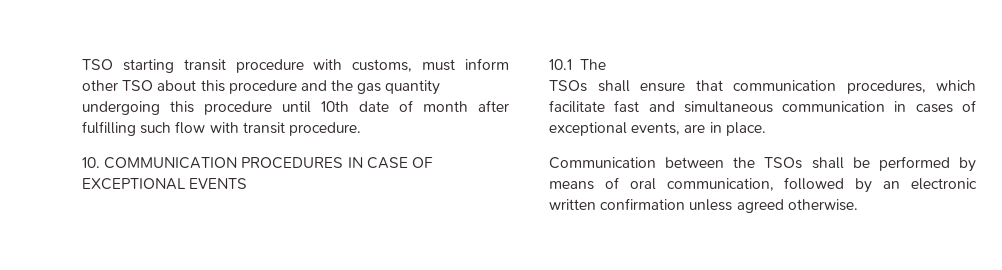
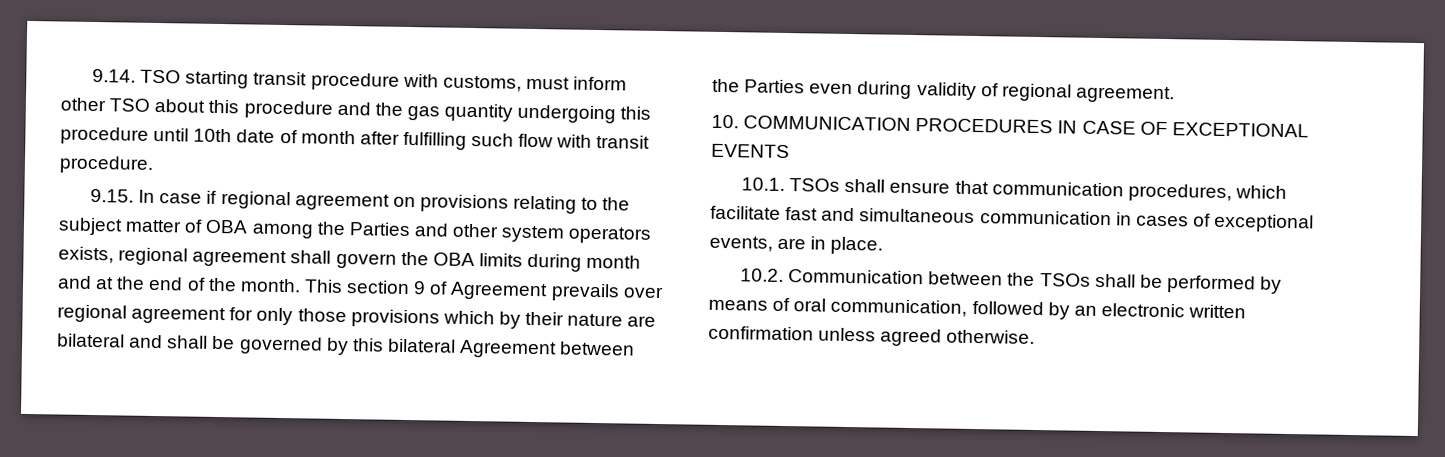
- TSO starting transit procedure with customs, must inform other TSO about this procedure and the gas quantity undergoing this procedure until 10th date of month after fulfilling such flow with transit procedure.
+ 9.14. TSO starting transit procedure with customs, must inform other TSO about this procedure and the gas quantity undergoing this procedure until 10th date of month after fulfilling such flow with transit procedure.
+ 9.15. In case if regional agreement on provisions relating to the subject matter of OBA among the Parties and other system operators exists, regional agreement shall govern the OBA limits during month and at the end of the month. This section 9 of Agreement prevails over regional agreement for only those provisions which by their nature are bilateral and shall be governed by this bilateral Agreement between the Parties even during validity of regional agreement.
- 10.1 The
- TSOs shall ensure that communication procedures, which facilitate fast and simultaneous communication in cases of exceptional events, are in place.
+ 10.1. TSOs shall ensure that communication procedures, which facilitate fast and simultaneous communication in cases of exceptional events, are in place.
- Communication between the TSOs shall be performed by means of oral communication, followed by an electronic written confirmation unless agreed otherwise.
+ 10.2. Communication between the TSOs shall be performed by means of oral communication, followed by an electronic written confirmation unless agreed otherwise.

